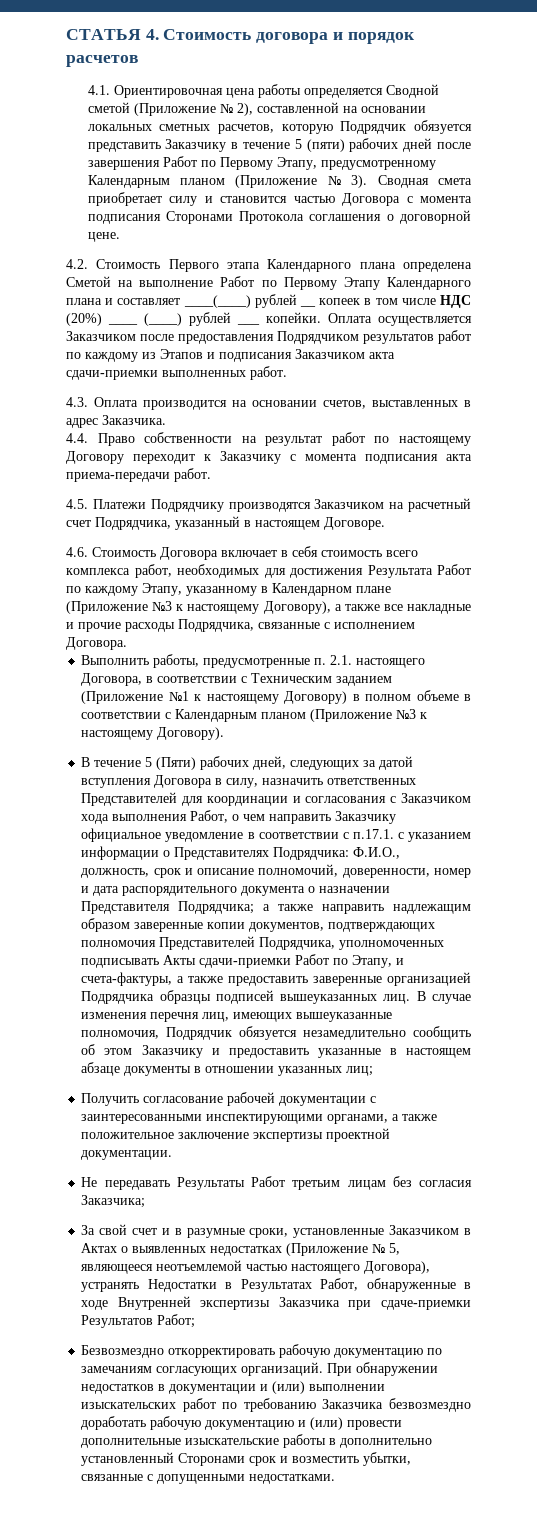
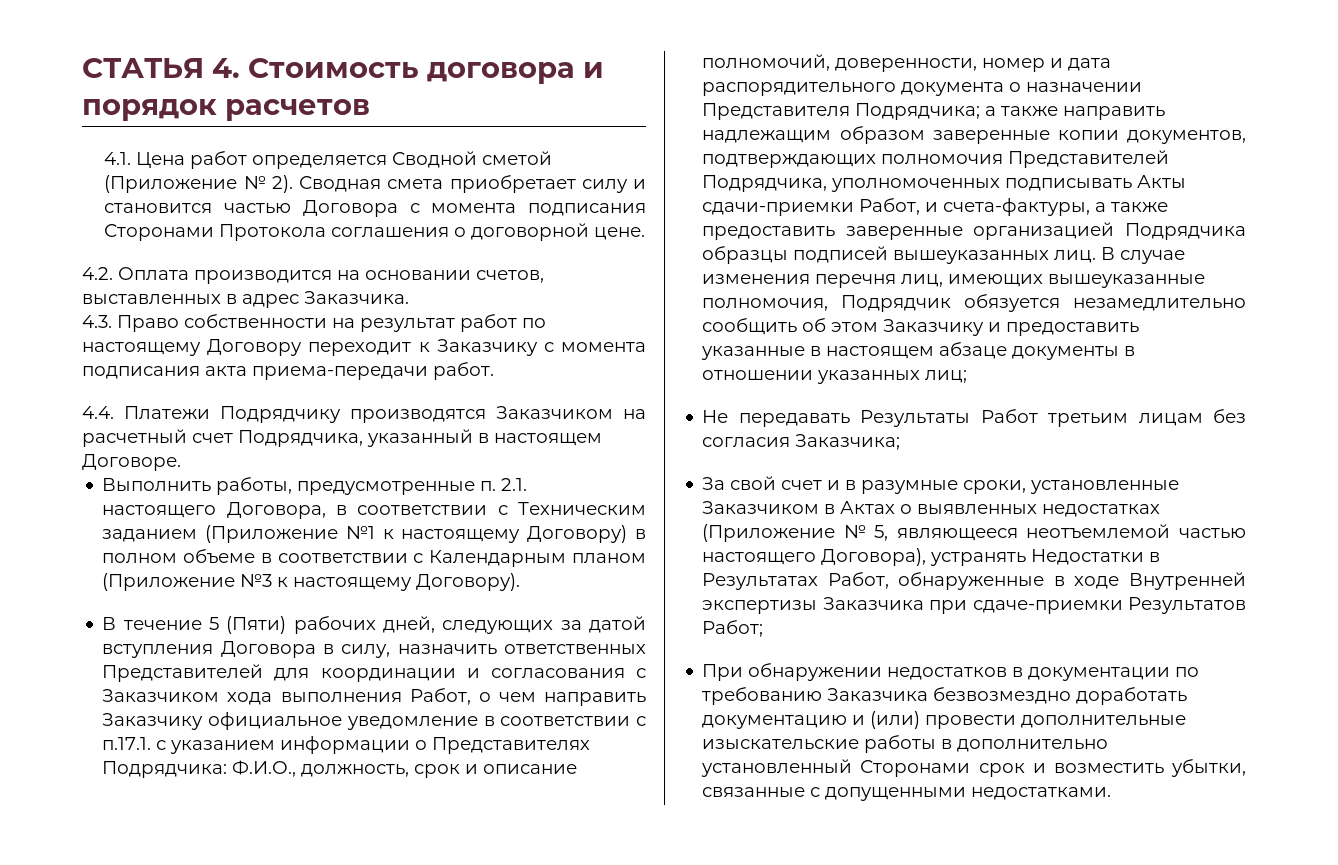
- 4.1. Ориентировочная цена работы определяется Сводной сметой (Приложение № 2), составленной на основании локальных сметных расчетов, которую Подрядчик обязуется представить Заказчику в течение 5 (пяти) рабочих дней после завершения Работ по Первому Этапу, предусмотренному Календарным планом (Приложение № 3).
+ 4.1. Цена работ определяется Сводной сметой (Приложение № 2).
- 4.2. Стоимость Первого этапа Календарного плана определена Сметой на выполнение Работ по Первому Этапу Календарного плана и составляет ____(____) рублей __ копеек в том числе НДС (20%) ____ (____) рублей ___ копейки. Оплата осуществляется Заказчиком после предоставления Подрядчиком результатов работ по каждому из Этапов и подписания Заказчиком акта сдачи-приемки выполненных работ.
- 4.3. Оплата производится на основании счетов, выставленных в адрес Заказчика.
+ 4.2. Оплата производится на основании счетов, выставленных в адрес Заказчика.
- 4.4. Право собственности на результат работ по настоящему Договору переходит к Заказчику с момента подписания акта приема-передачи работ.
+ 4.3. Право собственности на результат работ по настоящему Договору переходит к Заказчику с момента подписания акта приема-передачи работ.
- 4.5. Платежи Подрядчику производятся Заказчиком на расчетный счет Подрядчика, указанный в настоящем Договоре.
+ 4.4. Платежи Подрядчику производятся Заказчиком на расчетный счет Подрядчика, указанный в настоящем Договоре.
- 4.6. Стоимость Договора включает в себя стоимость всего комплекса работ, необходимых для достижения Результата Работ по каждому Этапу, указанному в Календарном плане (Приложение №3 к настоящему Договору), а также все накладные и прочие расходы Подрядчика, связанные с исполнением Договора.
- а также направить надлежащим образом заверенные копии документов, подтверждающих полномочия Представителей Подрядчика, уполномоченных подписывать Акты сдачи-приемки Работ по Этапу, и счета-фактуры, а также предоставить заверенные организацией Подрядчика образцы подписей вышеуказанных лиц.
+ а также направить надлежащим образом заверенные копии документов, подтверждающих полномочия Представителей Подрядчика, уполномоченных подписывать Акты сдачи-приемки Работ, и счета-фактуры, а также предоставить заверенные организацией Подрядчика образцы подписей вышеуказанных лиц.
- Получить согласование рабочей документации с заинтересованными инспектирующими органами, а также положительное заключение экспертизы проектной документации.
- Безвозмездно откорректировать рабочую документацию по замечаниям согласующих организаций. При обнаружении недостатков в документации и (или) выполнении изыскательских работ по требованию Заказчика безвозмездно доработать рабочую документацию и (или) провести дополнительные изыскательские работы в дополнительно установленный Сторонами срок и возместить убытки, связанные с допущенными недостатками.
+ При обнаружении недостатков в документации по требованию Заказчика безвозмездно доработать документацию и (или) провести дополнительные изыскательские работы в дополнительно установленный Сторонами срок и возместить убытки, связанные с допущенными недостатками.

